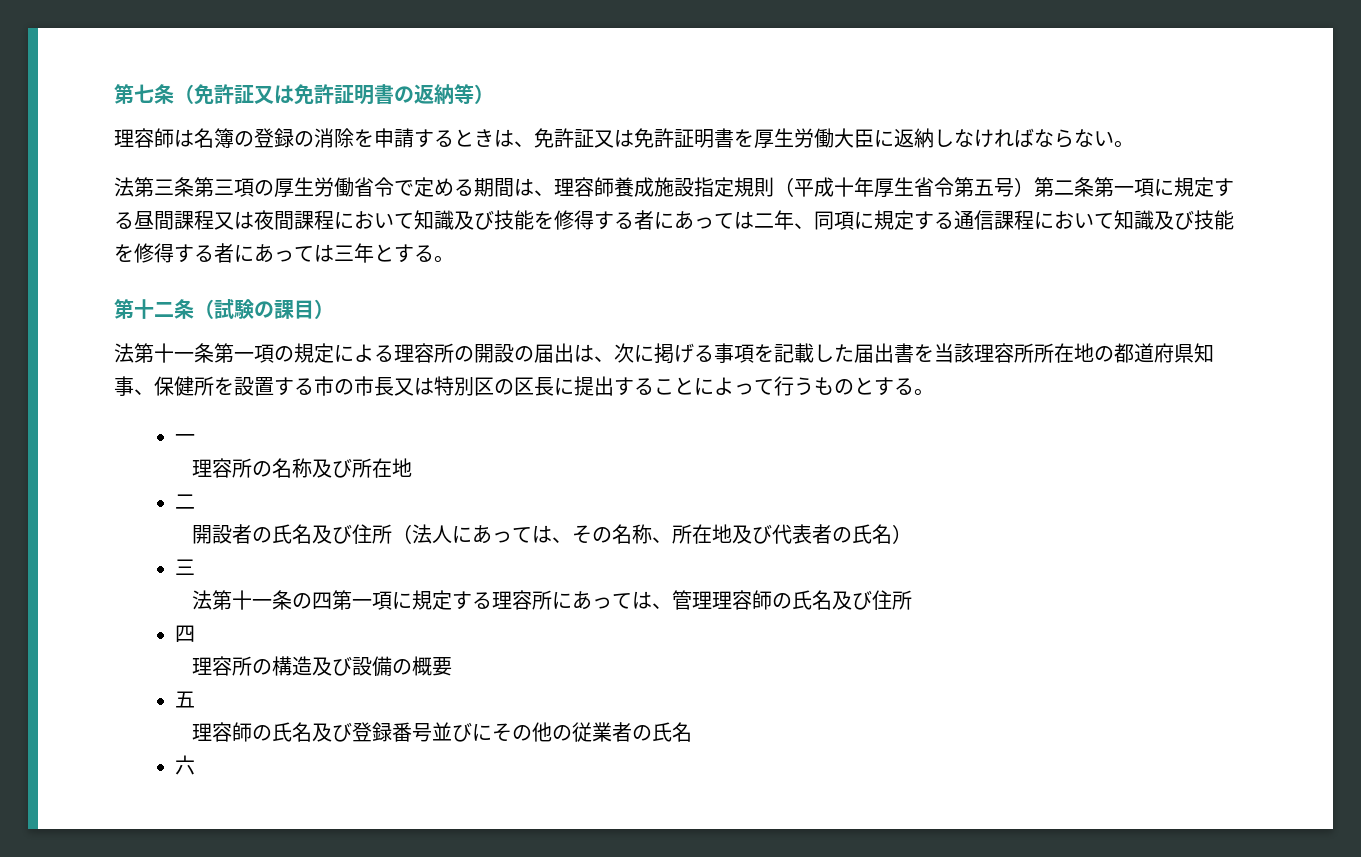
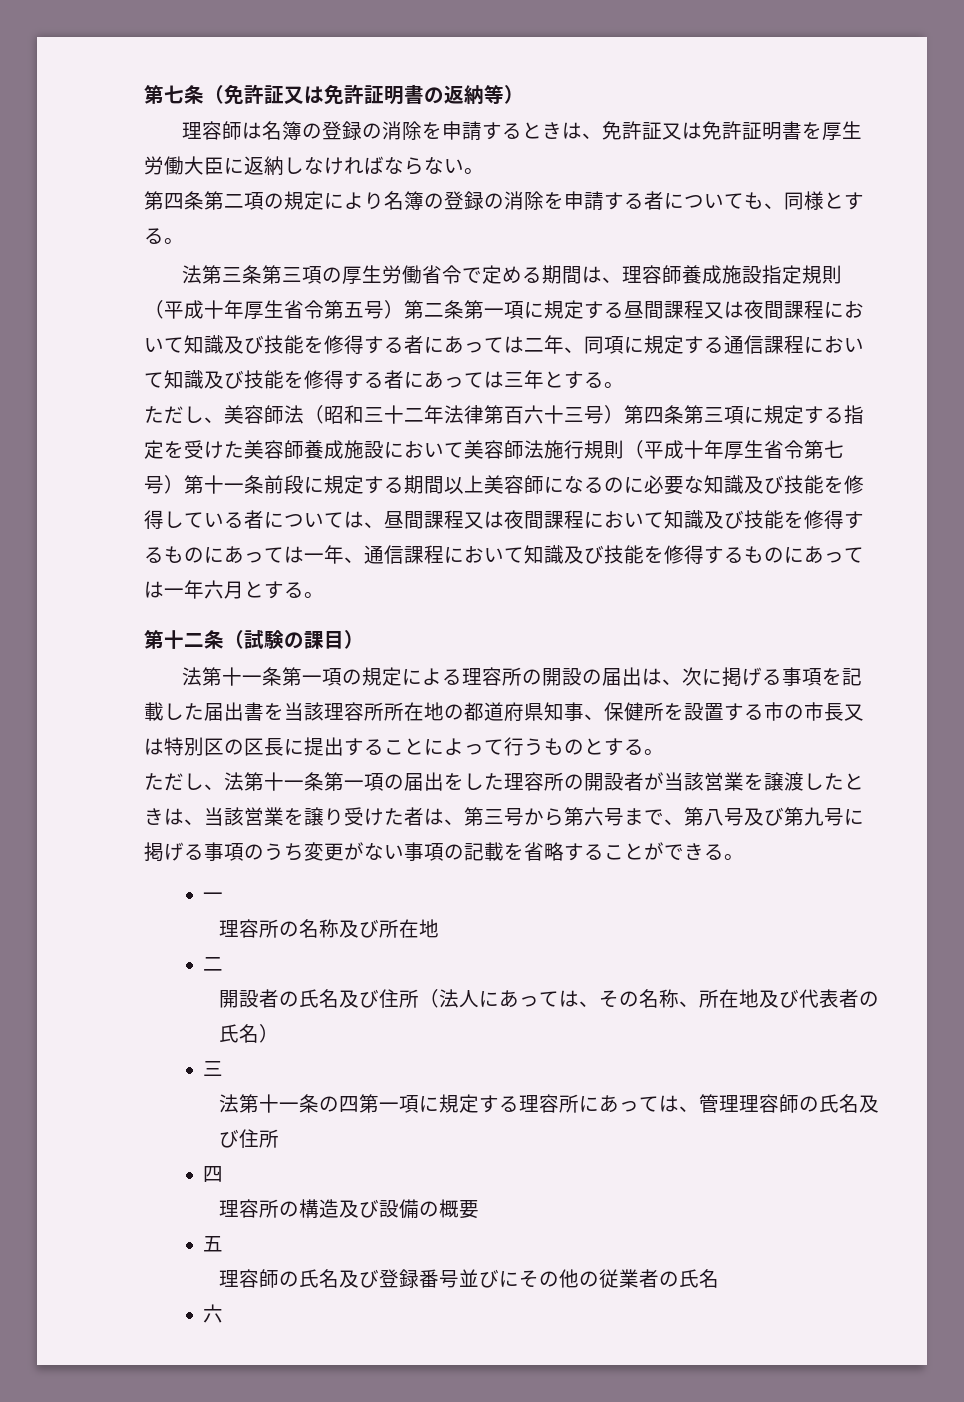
+ 第四条第二項の規定により名簿の登録の消除を申請する者についても、同様とする。
+ ただし、美容師法（昭和三十二年法律第百六十三号）第四条第三項に規定する指定を受けた美容師養成施設において美容師法施行規則（平成十年厚生省令第七号）第十一条前段に規定する期間以上美容師になるのに必要な知識及び技能を修得している者については、昼間課程又は夜間課程において知識及び技能を修得するものにあっては一年、通信課程において知識及び技能を修得するものにあっては一年六月とする。
+ ただし、法第十一条第一項の届出をした理容所の開設者が当該営業を譲渡したときは、当該営業を譲り受けた者は、第三号から第六号まで、第八号及び第九号に掲げる事項のうち変更がない事項の記載を省略することができる。

